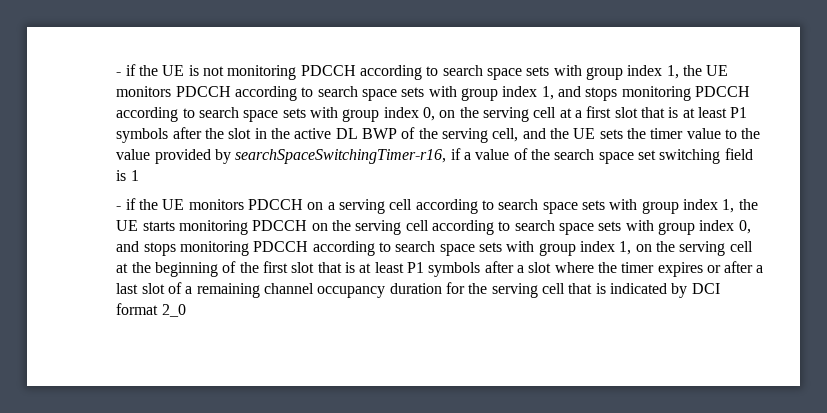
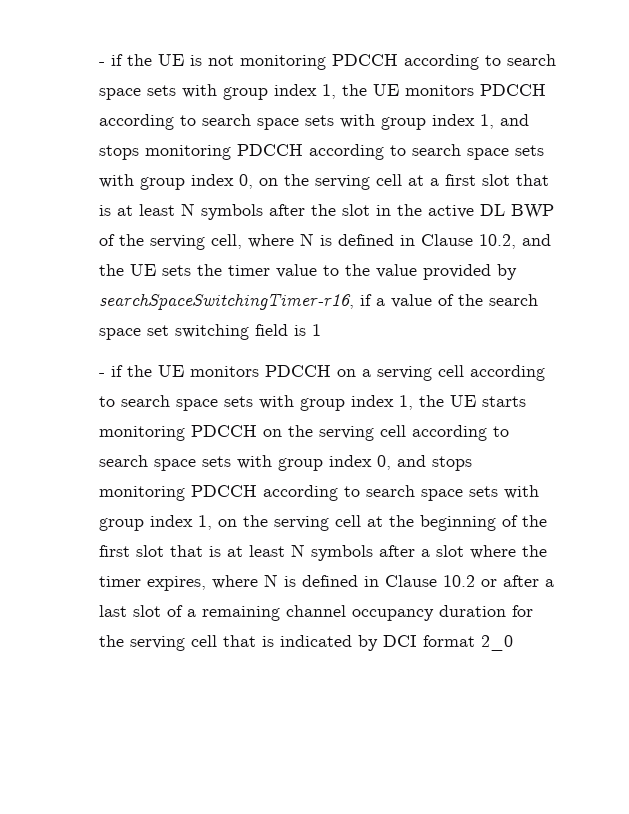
- - if the UE is not monitoring PDCCH according to search space sets with group index 1, the UE monitors PDCCH according to search space sets with group index 1, and stops monitoring PDCCH according to search space sets with group index 0, on the serving cell at a first slot that is at least P1 symbols after the slot in the active DL BWP of the serving cell, and the UE sets the timer value to the value provided by searchSpaceSwitchingTimer-r16, if a value of the search space set switching field is 1
+ - if the UE is not monitoring PDCCH according to search space sets with group index 1, the UE monitors PDCCH according to search space sets with group index 1, and stops monitoring PDCCH according to search space sets with group index 0, on the serving cell at a first slot that is at least N symbols after the slot in the active DL BWP of the serving cell, where N is defined in Clause 10.2, and the UE sets the timer value to the value provided by searchSpaceSwitchingTimer-r16, if a value of the search space set switching field is 1
- - if the UE monitors PDCCH on a serving cell according to search space sets with group index 1, the UE starts monitoring PDCCH on the serving cell according to search space sets with group index 0, and stops monitoring PDCCH according to search space sets with group index 1, on the serving cell at the beginning of the first slot that is at least P1 symbols after a slot where the timer expires or after a last slot of a remaining channel occupancy duration for the serving cell that is indicated by DCI format 2_0
+ - if the UE monitors PDCCH on a serving cell according to search space sets with group index 1, the UE starts monitoring PDCCH on the serving cell according to search space sets with group index 0, and stops monitoring PDCCH according to search space sets with group index 1, on the serving cell at the beginning of the first slot that is at least N symbols after a slot where the timer expires, where N is defined in Clause 10.2 or after a last slot of a remaining channel occupancy duration for the serving cell that is indicated by DCI format 2_0

